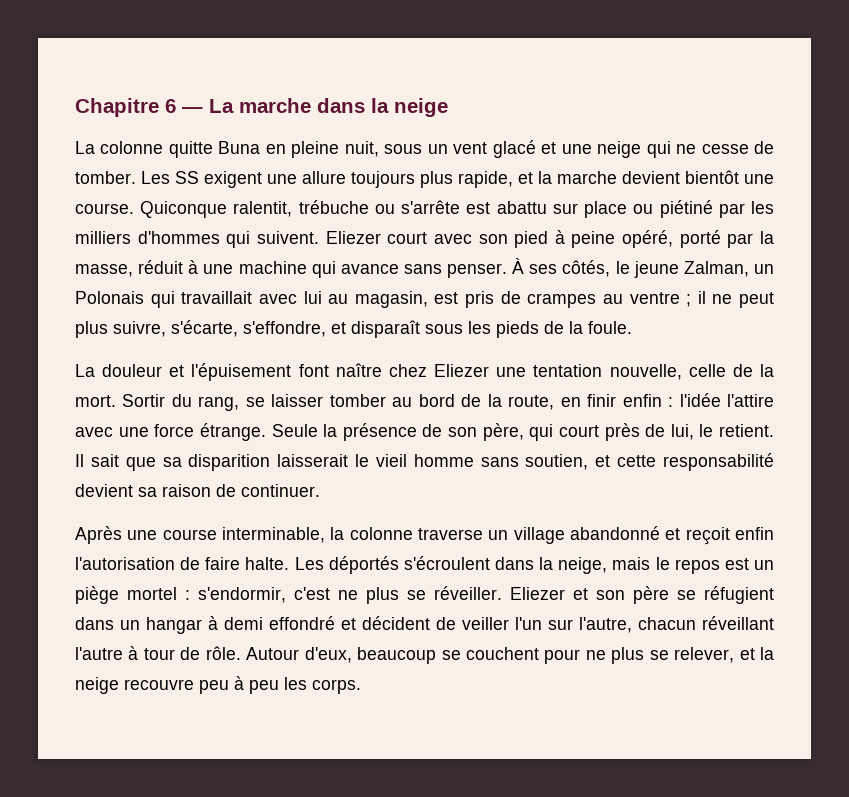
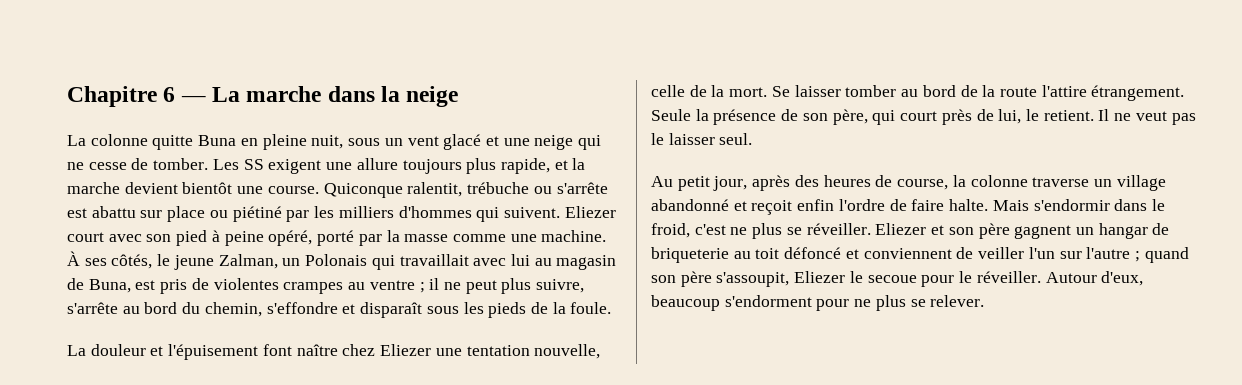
- Eliezer court avec son pied à peine opéré, porté par la masse, réduit à une machine qui avance sans penser.
+ Eliezer court avec son pied à peine opéré, porté par la masse comme une machine.
- À ses côtés, le jeune Zalman, un Polonais qui travaillait avec lui au magasin, est pris de crampes au ventre ; il ne peut plus suivre, s'écarte, s'effondre, et disparaît sous les pieds de la foule.
+ À ses côtés, le jeune Zalman, un Polonais qui travaillait avec lui au magasin de Buna, est pris de violentes crampes au ventre ; il ne peut plus suivre, s'arrête au bord du chemin, s'effondre et disparaît sous les pieds de la foule.
- Sortir du rang, se laisser tomber au bord de la route, en finir enfin : l'idée l'attire avec une force étrange.
+ Se laisser tomber au bord de la route l'attire étrangement.
- Il sait que sa disparition laisserait le vieil homme sans soutien, et cette responsabilité devient sa raison de continuer.
- Après une course interminable, la colonne traverse un village abandonné et reçoit enfin l'autorisation de faire halte.
+ Il ne veut pas le laisser seul.
+ Au petit jour, après des heures de course, la colonne traverse un village abandonné et reçoit enfin l'ordre de faire halte.
- Les déportés s'écroulent dans la neige, mais le repos est un piège mortel : s'endormir, c'est ne plus se réveiller.
+ Mais s'endormir dans le froid, c'est ne plus se réveiller.
- Eliezer et son père se réfugient dans un hangar à demi effondré et décident de veiller l'un sur l'autre, chacun réveillant l'autre à tour de rôle.
+ Eliezer et son père gagnent un hangar de briqueterie au toit défoncé et conviennent de veiller l'un sur l'autre ; quand son père s'assoupit, Eliezer le secoue pour le réveiller.
- Autour d'eux, beaucoup se couchent pour ne plus se relever, et la neige recouvre peu à peu les corps.
+ Autour d'eux, beaucoup s'endorment pour ne plus se relever.

